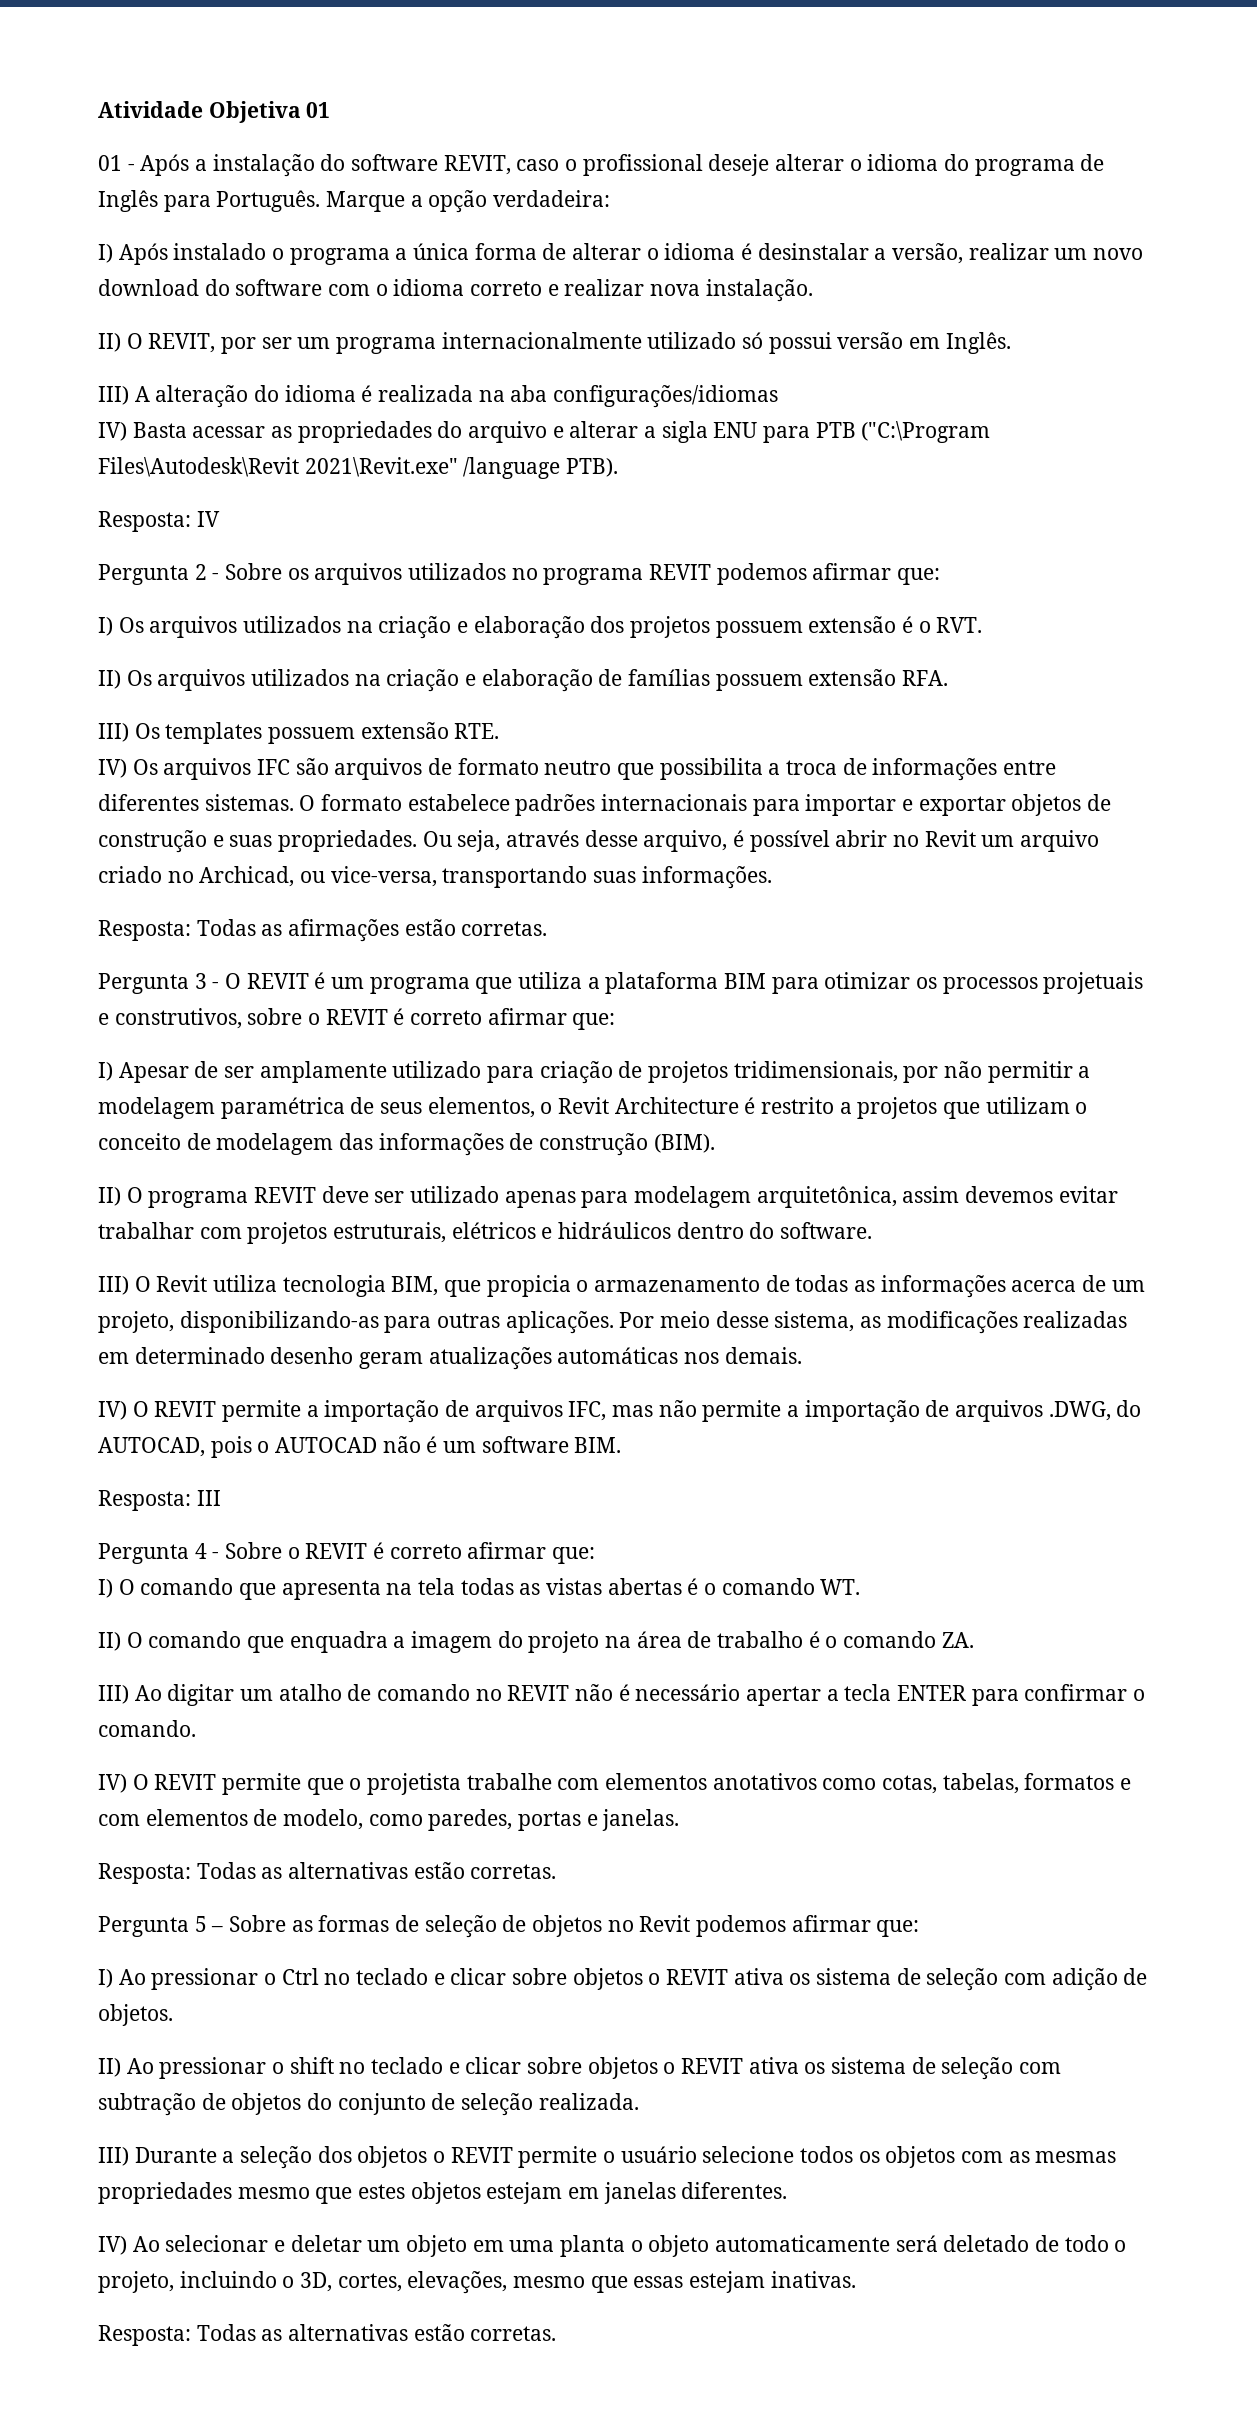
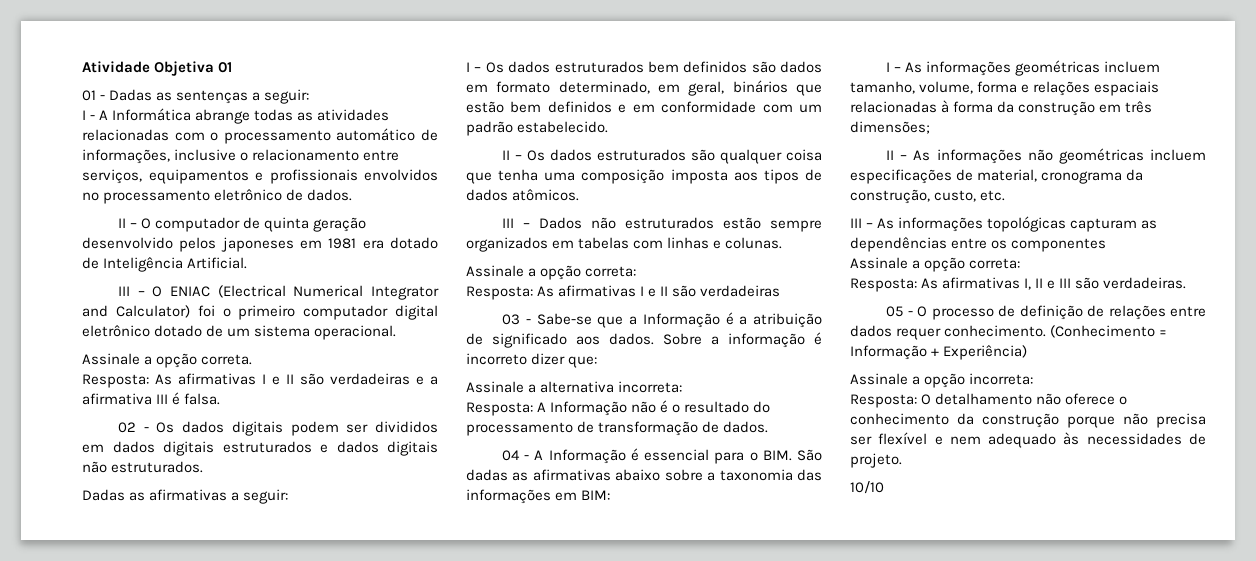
- 01 - Após a instalação do software REVIT, caso o profissional deseje alterar o idioma do programa de Inglês para Português. Marque a opção verdadeira:
- I) Após instalado o programa a única forma de alterar o idioma é desinstalar a versão, realizar um novo download do software com o idioma correto e realizar nova instalação.
- II) O REVIT, por ser um programa internacionalmente utilizado só possui versão em Inglês.
- III) A alteração do idioma é realizada na aba configurações/idiomas
- IV) Basta acessar as propriedades do arquivo e alterar a sigla ENU para PTB ("C:\Program Files\Autodesk\Revit 2021\Revit.exe" /language PTB).
- Resposta: IV
- Pergunta 2 - Sobre os arquivos utilizados no programa REVIT podemos afirmar que:
- I) Os arquivos utilizados na criação e elaboração dos projetos possuem extensão é o RVT.
- II) Os arquivos utilizados na criação e elaboração de famílias possuem extensão RFA.
- III) Os templates possuem extensão RTE.
- IV) Os arquivos IFC são arquivos de formato neutro que possibilita a troca de informações entre diferentes sistemas. O formato estabelece padrões internacionais para importar e exportar objetos de construção e suas propriedades. Ou seja, através desse arquivo, é possível abrir no Revit um arquivo criado no Archicad, ou vice-versa, transportando suas informações.
- Resposta: Todas as afirmações estão corretas.
- Pergunta 3 - O REVIT é um programa que utiliza a plataforma BIM para otimizar os processos projetuais e construtivos, sobre o REVIT é correto afirmar que:
- I) Apesar de ser amplamente utilizado para criação de projetos tridimensionais, por não permitir a modelagem paramétrica de seus elementos, o Revit Architecture é restrito a projetos que utilizam o conceito de modelagem das informações de construção (BIM).
- II) O programa REVIT deve ser utilizado apenas para modelagem arquitetônica, assim devemos evitar trabalhar com projetos estruturais, elétricos e hidráulicos dentro do software.
- III) O Revit utiliza tecnologia BIM, que propicia o armazenamento de todas as informações acerca de um projeto, disponibilizando-as para outras aplicações. Por meio desse sistema, as modificações realizadas em determinado desenho geram atualizações automáticas nos demais.
- IV) O REVIT permite a importação de arquivos IFC, mas não permite a importação de arquivos .DWG, do AUTOCAD, pois o AUTOCAD não é um software BIM.
- Resposta: III
- Pergunta 4 - Sobre o REVIT é correto afirmar que:
- I) O comando que apresenta na tela todas as vistas abertas é o comando WT.
- II) O comando que enquadra a imagem do projeto na área de trabalho é o comando ZA.
- III) Ao digitar um atalho de comando no REVIT não é necessário apertar a tecla ENTER para confirmar o comando.
- IV) O REVIT permite que o projetista trabalhe com elementos anotativos como cotas, tabelas, formatos e com elementos de modelo, como paredes, portas e janelas.
- Resposta: Todas as alternativas estão corretas.
- Pergunta 5 – Sobre as formas de seleção de objetos no Revit podemos afirmar que:
- I) Ao pressionar o Ctrl no teclado e clicar sobre objetos o REVIT ativa os sistema de seleção com adição de objetos.
- II) Ao pressionar o shift no teclado e clicar sobre objetos o REVIT ativa os sistema de seleção com subtração de objetos do conjunto de seleção realizada.
- III) Durante a seleção dos objetos o REVIT permite o usuário selecione todos os objetos com as mesmas propriedades mesmo que estes objetos estejam em janelas diferentes.
- IV) Ao selecionar e deletar um objeto em uma planta o objeto automaticamente será deletado de todo o projeto, incluindo o 3D, cortes, elevações, mesmo que essas estejam inativas.
- Resposta: Todas as alternativas estão corretas.
+ 01 - Dadas as sentenças a seguir:
+ I - A Informática abrange todas as atividades relacionadas com o processamento automático de informações, inclusive o relacionamento entre serviços, equipamentos e profissionais envolvidos no processamento eletrônico de dados.
+ II – O computador de quinta geração desenvolvido pelos japoneses em 1981 era dotado de Inteligência Artificial.
+ III – O ENIAC (Electrical Numerical Integrator and Calculator) foi o primeiro computador digital eletrônico dotado de um sistema operacional.
+ Assinale a opção correta.
+ Resposta: As afirmativas I e II são verdadeiras e a afirmativa III é falsa.
+ 02 - Os dados digitais podem ser divididos em dados digitais estruturados e dados digitais não estruturados.
+ Dadas as afirmativas a seguir:
+ I – Os dados estruturados bem definidos são dados em formato determinado, em geral, binários que estão bem definidos e em conformidade com um padrão estabelecido.
+ II – Os dados estruturados são qualquer coisa que tenha uma composição imposta aos tipos de dados atômicos.
+ III – Dados não estruturados estão sempre organizados em tabelas com linhas e colunas.
+ Assinale a opção correta:
+ Resposta: As afirmativas I e II são verdadeiras
+ 03 - Sabe-se que a Informação é a atribuição de significado aos dados. Sobre a informação é incorreto dizer que:
+ Assinale a alternativa incorreta:
+ Resposta: A Informação não é o resultado do processamento de transformação de dados.
+ 04 - A Informação é essencial para o BIM. São dadas as afirmativas abaixo sobre a taxonomia das informações em BIM:
+ I – As informações geométricas incluem tamanho, volume, forma e relações espaciais relacionadas à forma da construção em três dimensões;
+ II – As informações não geométricas incluem especificações de material, cronograma da construção, custo, etc.
+ III – As informações topológicas capturam as dependências entre os componentes
+ Assinale a opção correta:
+ Resposta: As afirmativas I, II e III são verdadeiras.
+ 05 - O processo de definição de relações entre dados requer conhecimento. (Conhecimento = Informação + Experiência)
+ Assinale a opção incorreta:
+ Resposta: O detalhamento não oferece o conhecimento da construção porque não precisa ser flexível e nem adequado às necessidades de projeto.
+ 10/10

